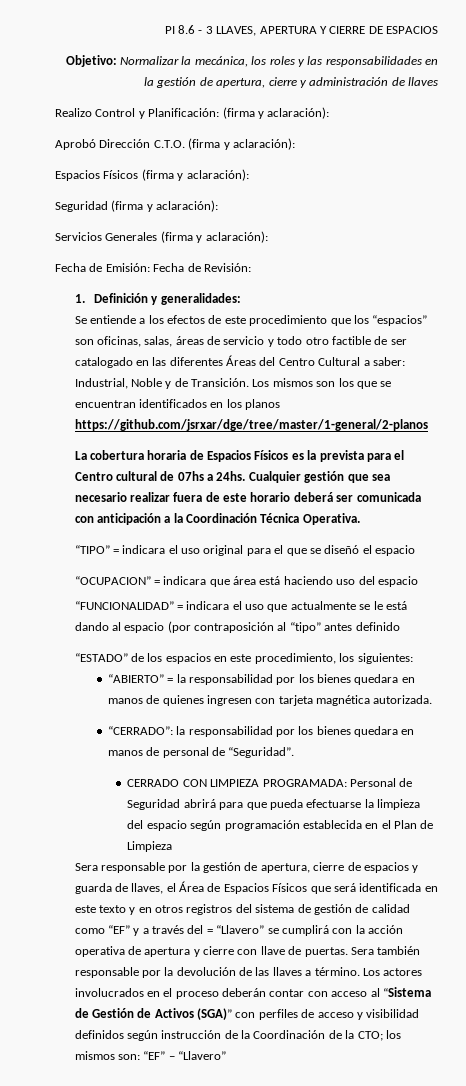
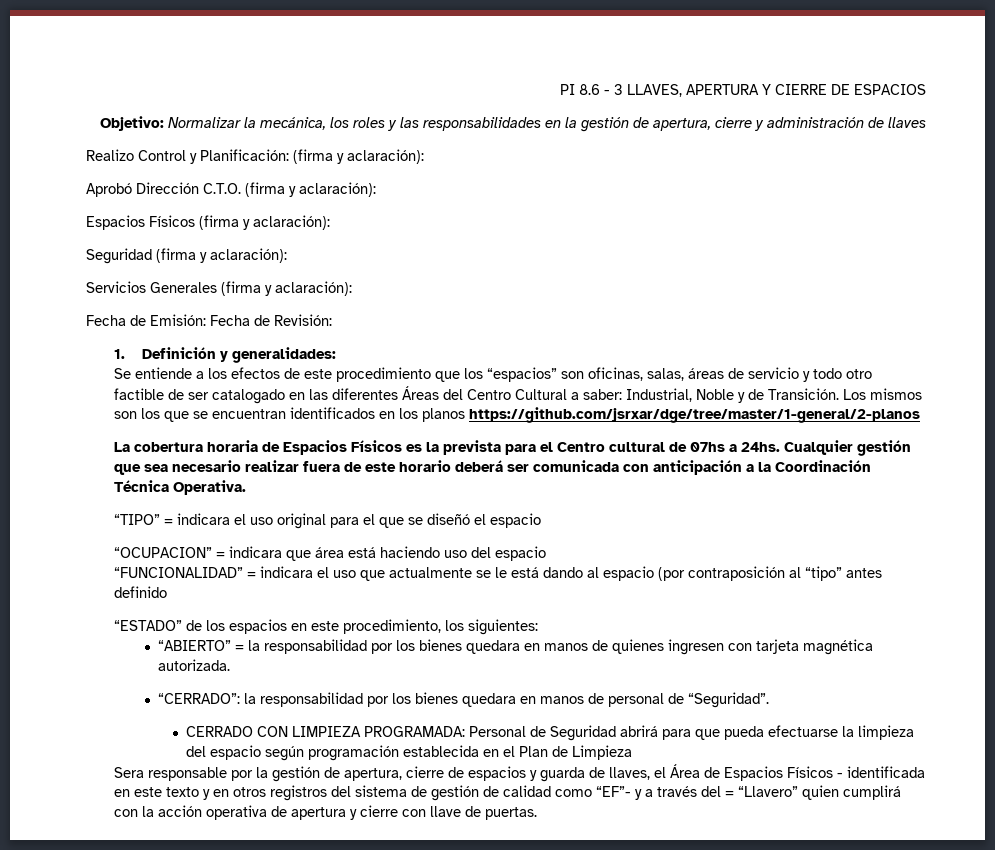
- Sera responsable por la gestión de apertura, cierre de espacios y guarda de llaves, el Área de Espacios Físicos que será identificada en este texto y en otros registros del sistema de gestión de calidad como “EF” y a través del = “Llavero” se cumplirá con la acción operativa de apertura y cierre con llave de puertas. Sera también responsable por la devolución de las llaves a término. Los actores involucrados en el proceso deberán contar con acceso al “Sistema de Gestión de Activos (SGA)” con perfiles de acceso y visibilidad definidos según instrucción de la Coordinación de la CTO; los mismos son: “EF” – “Llavero”
+ Sera responsable por la gestión de apertura, cierre de espacios y guarda de llaves, el Área de Espacios Físicos - identificada en este texto y en otros registros del sistema de gestión de calidad como “EF”- y a través del = “Llavero” quien cumplirá con la acción operativa de apertura y cierre con llave de puertas.

